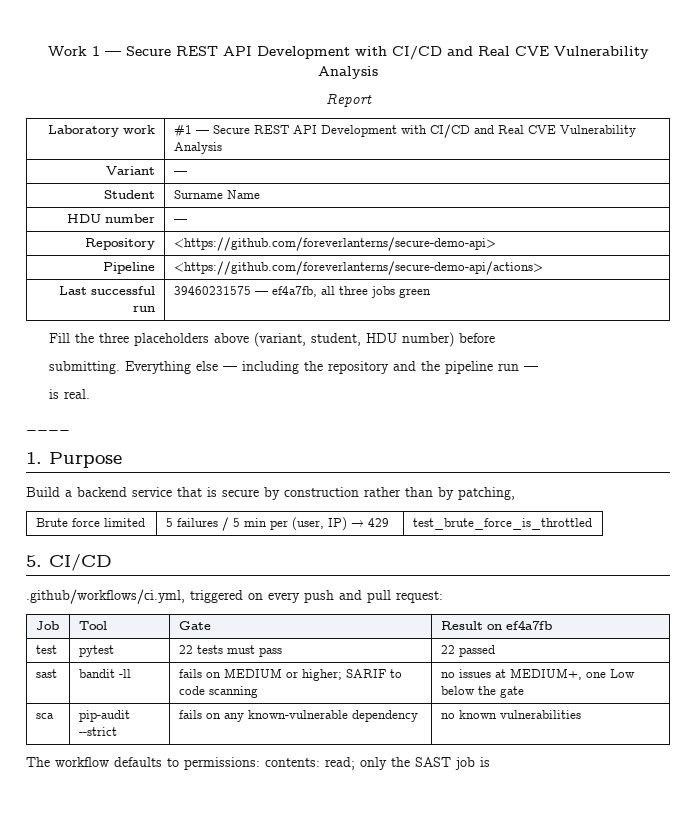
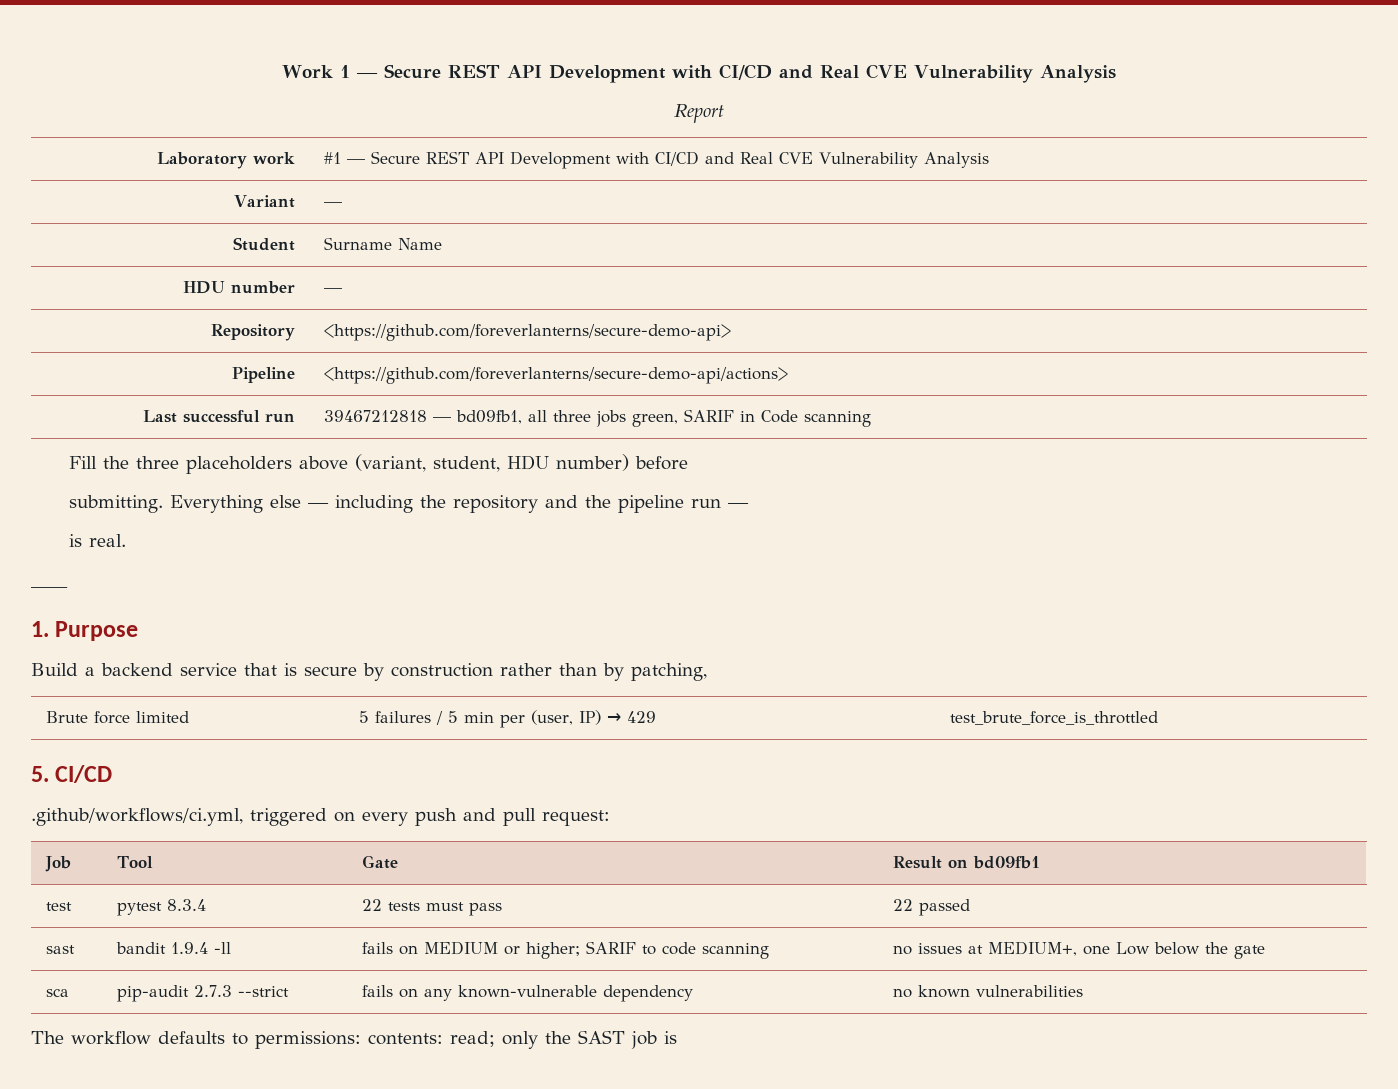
- Last successful run | 39460231575 — ef4a7fb, all three jobs green
+ Last successful run | 39467212818 — bd09fb1, all three jobs green, SARIF in Code scanning
- Job | Tool | Gate | Result on ef4a7fb
+ Job | Tool | Gate | Result on bd09fb1
- test | pytest | 22 tests must pass | 22 passed
+ test | pytest 8.3.4 | 22 tests must pass | 22 passed
- sast | bandit -ll | fails on MEDIUM or higher; SARIF to code scanning | no issues at MEDIUM+, one Low below the gate
+ sast | bandit 1.9.4 -ll | fails on MEDIUM or higher; SARIF to code scanning | no issues at MEDIUM+, one Low below the gate
- sca | pip-audit --strict | fails on any known-vulnerable dependency | no known vulnerabilities
+ sca | pip-audit 2.7.3 --strict | fails on any known-vulnerable dependency | no known vulnerabilities

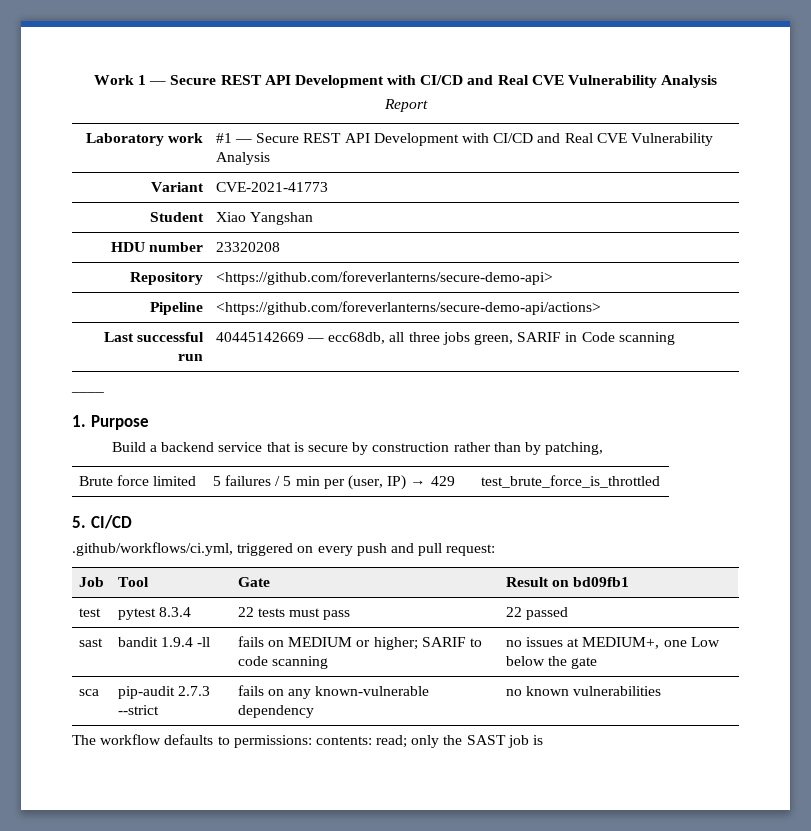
- Variant | —
+ Variant | CVE-2021-41773
- Student | Surname Name
+ Student | Xiao Yangshan
- HDU number | —
+ HDU number | 23320208
- Last successful run | 39467212818 — bd09fb1, all three jobs green, SARIF in Code scanning
+ Last successful run | 40445142669 — ecc68db, all three jobs green, SARIF in Code scanning
- Fill the three placeholders above (variant, student, HDU number) before
- submitting. Everything else — including the repository and the pipeline run —
- is real.

